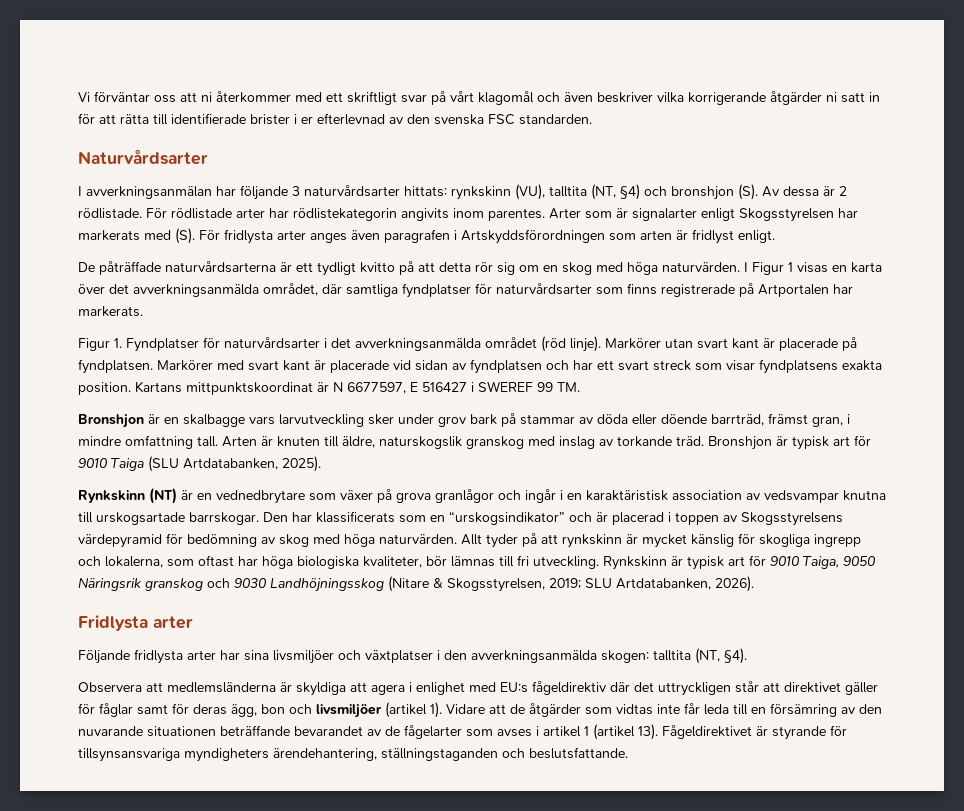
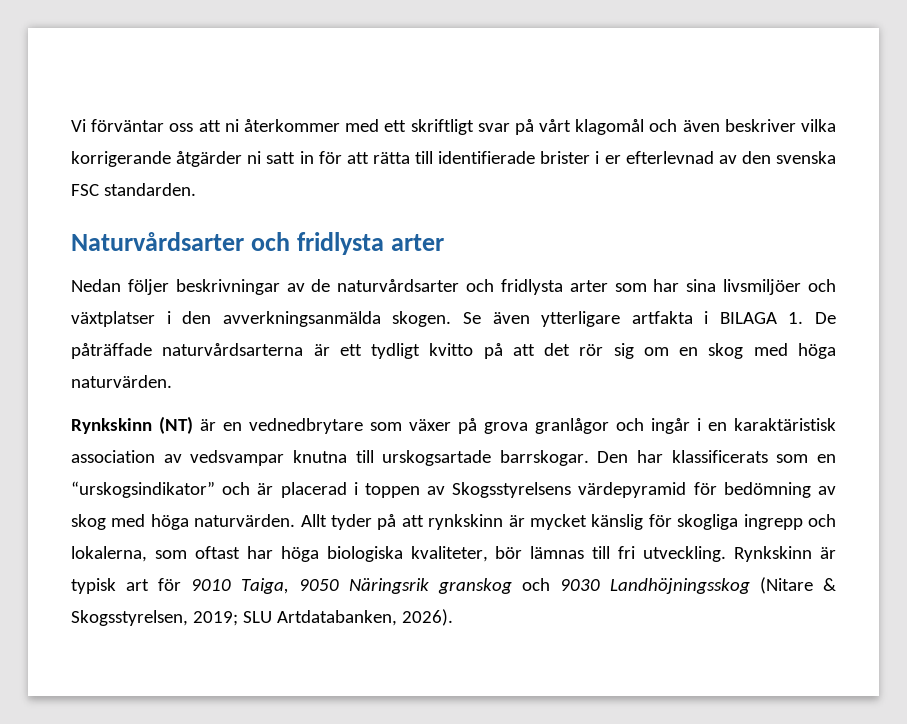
- Naturvårdsarter
- I avverkningsanmälan har följande 3 naturvårdsarter hittats: rynkskinn (VU), talltita (NT, §4) och bronshjon (S). Av dessa är 2 rödlistade. För rödlistade arter har rödlistekategorin angivits inom parentes. Arter som är signalarter enligt Skogsstyrelsen har markerats med (S). För fridlysta arter anges även paragrafen i Artskyddsförordningen som arten är fridlyst enligt.
- De påträffade naturvårdsarterna är ett tydligt kvitto på att detta rör sig om en skog med höga naturvärden. I Figur 1 visas en karta över det avverkningsanmälda området, där samtliga fyndplatser för naturvårdsarter som finns registrerade på Artportalen har markerats.
- Figur 1. Fyndplatser för naturvårdsarter i det avverkningsanmälda området (röd linje). Markörer utan svart kant är placerade på fyndplatsen. Markörer med svart kant är placerade vid sidan av fyndplatsen och har ett svart streck som visar fyndplatsens exakta position. Kartans mittpunktskoordinat är N 6677597, E 516427 i SWEREF 99 TM.
- Bronshjon är en skalbagge vars larvutveckling sker under grov bark på stammar av döda eller döende barrträd, främst gran, i mindre omfattning tall. Arten är knuten till äldre, naturskogslik granskog med inslag av torkande träd. Bronshjon är typisk art för 9010 Taiga (SLU Artdatabanken, 2025).
+ Naturvårdsarter och fridlysta arter
+ Nedan följer beskrivningar av de naturvårdsarter och fridlysta arter som har sina livsmiljöer och växtplatser i den avverkningsanmälda skogen. Se även ytterligare artfakta i BILAGA 1. De påträffade naturvårdsarterna är ett tydligt kvitto på att det rör sig om en skog med höga naturvärden.
- Fridlysta arter
- Följande fridlysta arter har sina livsmiljöer och växtplatser i den avverkningsanmälda skogen: talltita (NT, §4).
- Observera att medlemsländerna är skyldiga att agera i enlighet med EU:s fågeldirektiv där det uttryckligen står att direktivet gäller för fåglar samt för deras ägg, bon och livsmiljöer (artikel 1). Vidare att de åtgärder som vidtas inte får leda till en försämring av den nuvarande situationen beträffande bevarandet av de fågelarter som avses i artikel 1 (artikel 13). Fågeldirektivet är styrande för tillsynsansvariga myndigheters ärendehantering, ställningstaganden och beslutsfattande.

